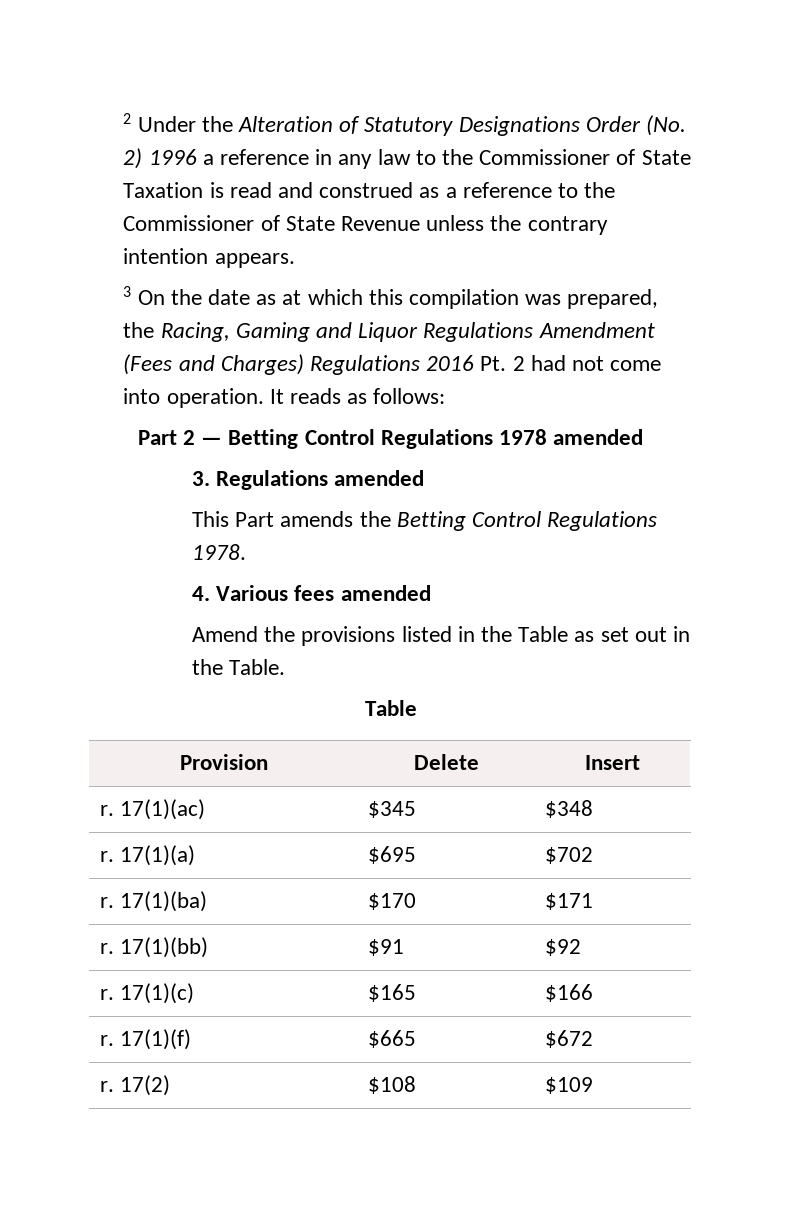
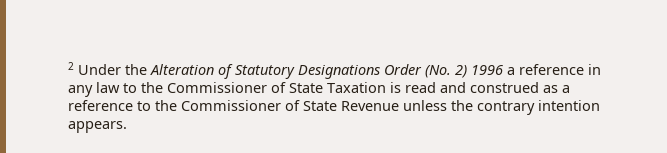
- 3 On the date as at which this compilation was prepared, the Racing, Gaming and Liquor Regulations Amendment (Fees and Charges) Regulations 2016 Pt. 2 had not come into operation. It reads as follows:
- Part 2 — Betting Control Regulations 1978 amended
- 3. Regulations amended
- This Part amends the Betting Control Regulations 1978.
- 4. Various fees amended
- Amend the provisions listed in the Table as set out in the Table.
- Table
- Provision | Delete | Insert
- r. 17(1)(ac) | $345 | $348
- r. 17(1)(a) | $695 | $702
- r. 17(1)(ba) | $170 | $171
- r. 17(1)(bb) | $91 | $92
- r. 17(1)(c) | $165 | $166
- r. 17(1)(f) | $665 | $672
- r. 17(2) | $108 | $109

